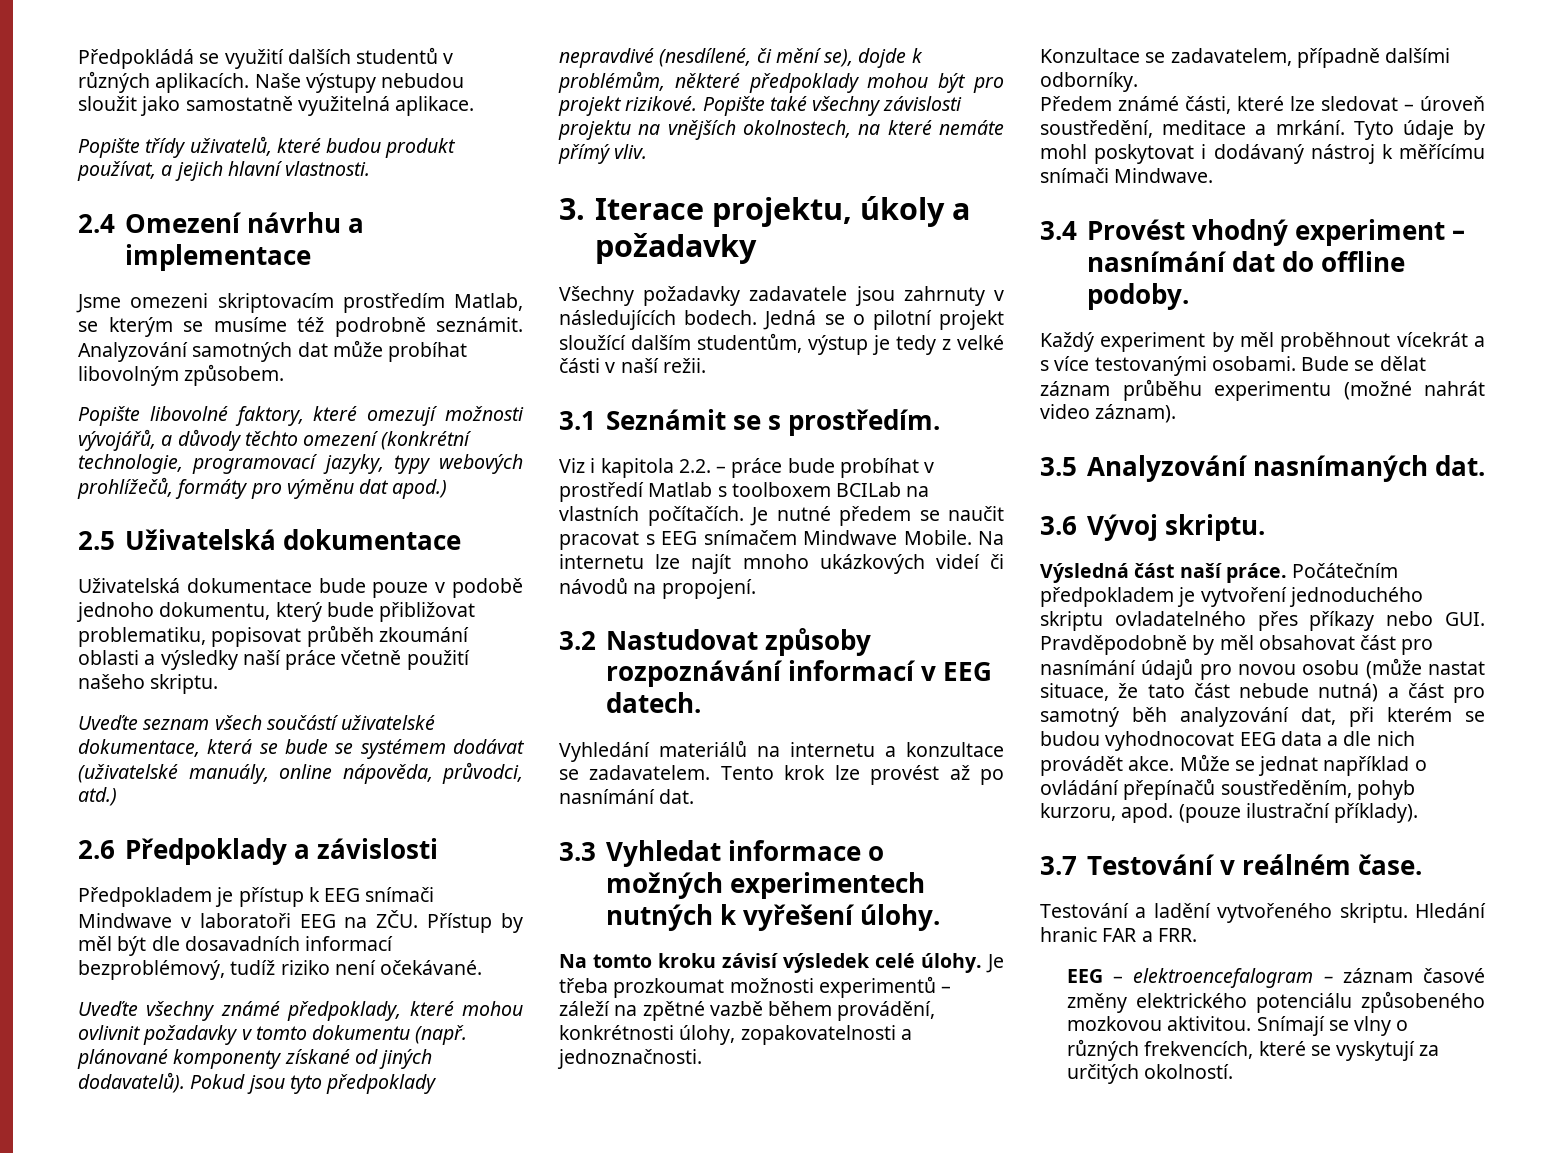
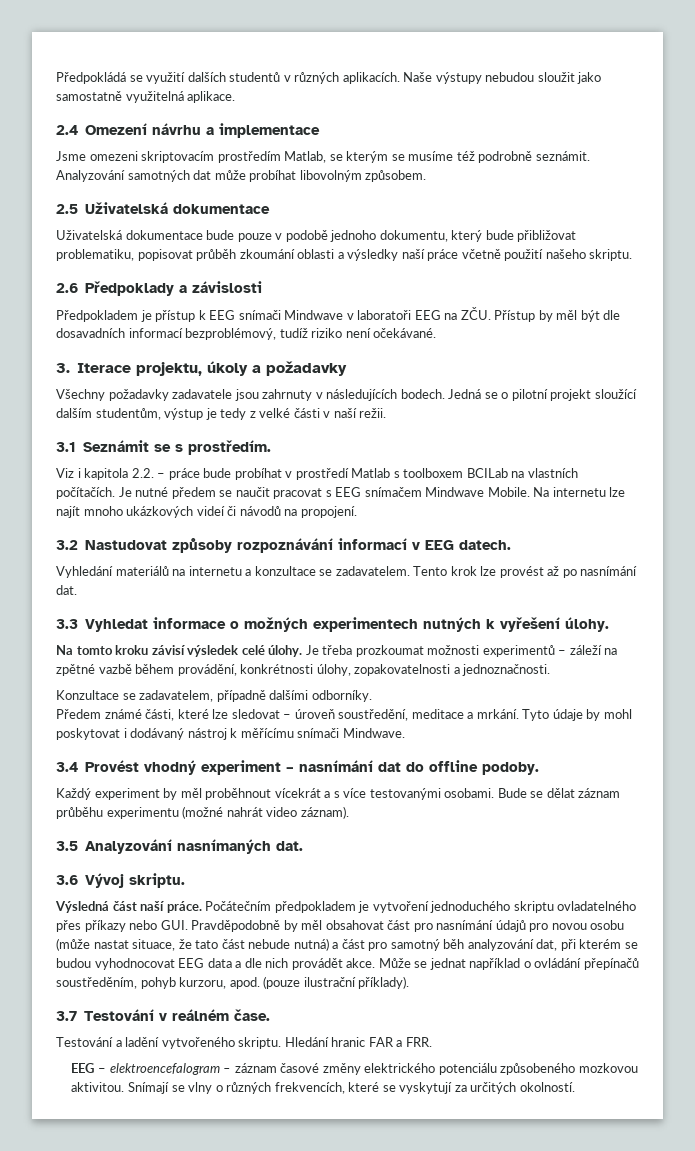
- Popište třídy uživatelů, které budou produkt používat, a jejich hlavní vlastnosti.
- Popište libovolné faktory, které omezují možnosti vývojářů, a důvody těchto omezení (konkrétní technologie, programovací jazyky, typy webových prohlížečů, formáty pro výměnu dat apod.)
- Uveďte seznam všech součástí uživatelské dokumentace, která se bude se systémem dodávat (uživatelské manuály, online nápověda, průvodci, atd.)
- Uveďte všechny známé předpoklady, které mohou ovlivnit požadavky v tomto dokumentu (např. plánované komponenty získané od jiných dodavatelů). Pokud jsou tyto předpoklady nepravdivé (nesdílené, či mění se), dojde k problémům, některé předpoklady mohou být pro projekt rizikové. Popište také všechny závislosti projektu na vnějších okolnostech, na které nemáte přímý vliv.

